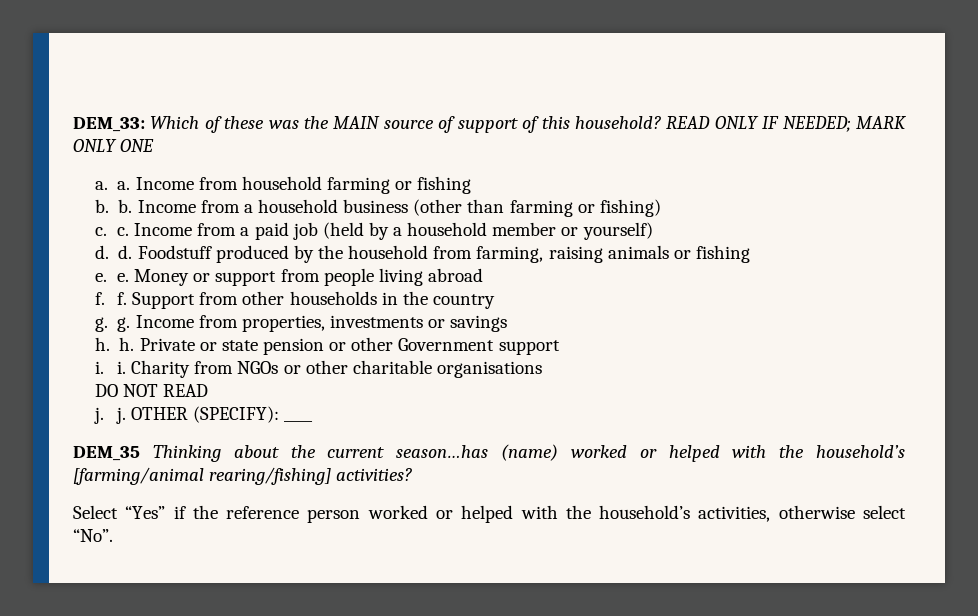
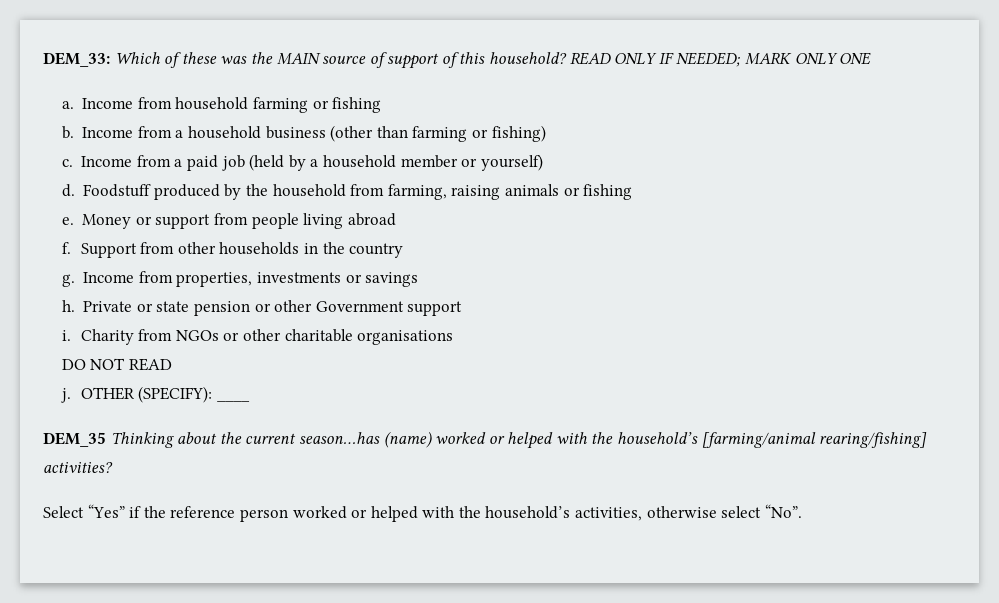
- a. a.
+ a.
- b. b.
+ b.
- c. c.
+ c.
- d. d.
+ d.
- e. e.
+ e.
- f. f.
+ f.
- g. g.
+ g.
- h. h.
+ h.
- i. i.
+ i.
- j. j.
+ j.

